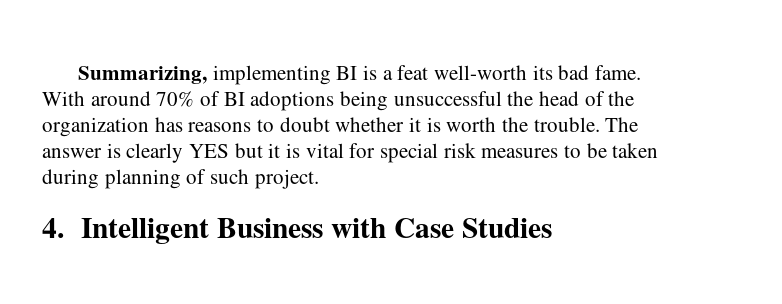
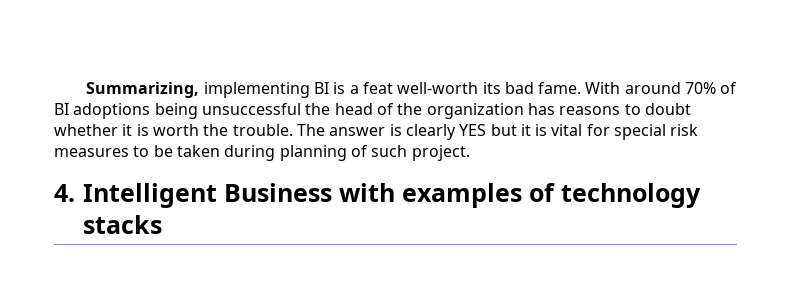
- 4. Intelligent Business with Case Studies
+ 4. Intelligent Business with examples of technology stacks

